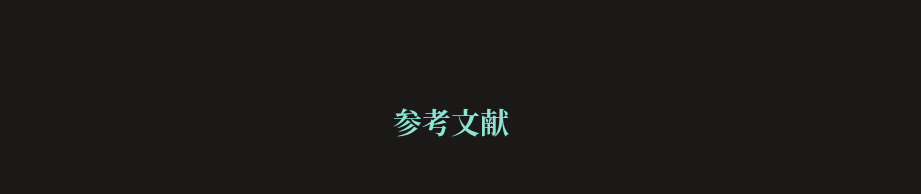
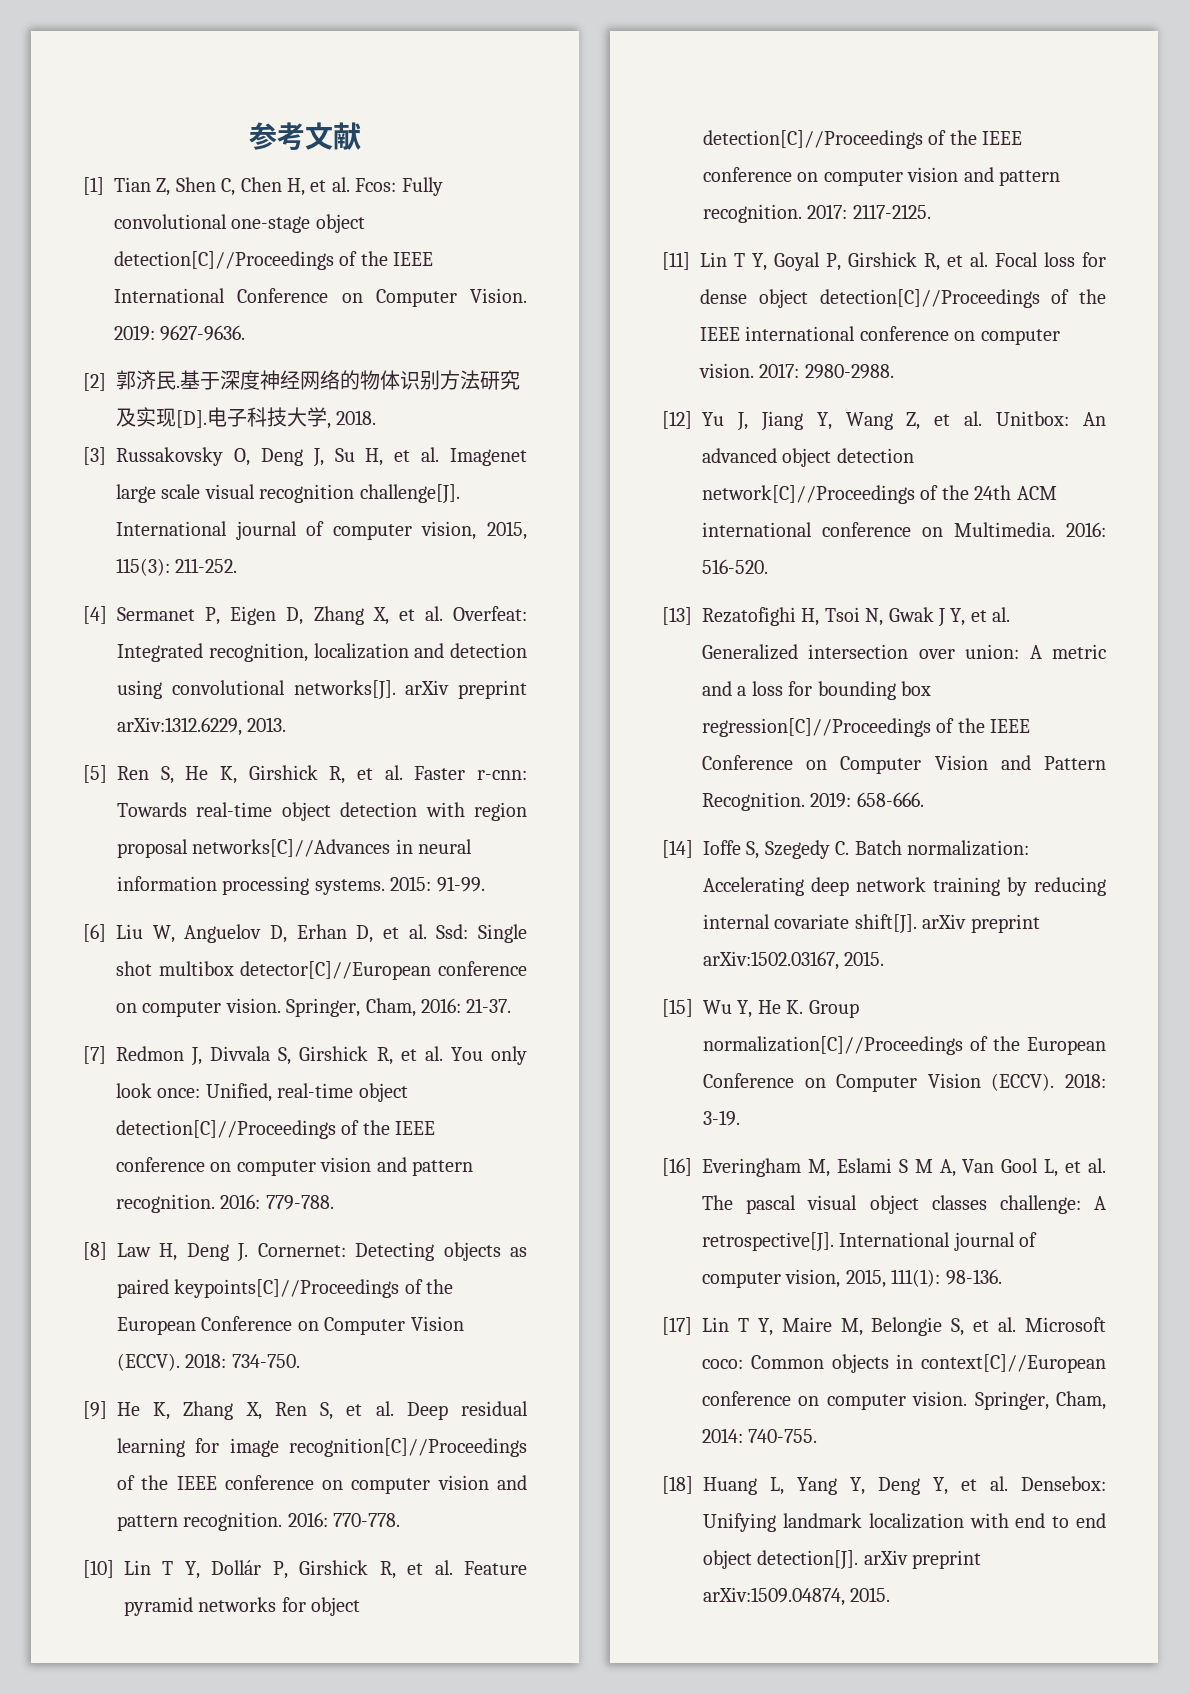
+ [1] Tian Z, Shen C, Chen H, et al. Fcos: Fully convolutional one-stage object detection[C]//Proceedings of the IEEE International Conference on Computer Vision. 2019: 9627-9636.
+ [2]郭济民.基于深度神经网络的物体识别方法研究及实现[D].电子科技大学, 2018.
+ [3] Russakovsky O, Deng J, Su H, et al. Imagenet large scale visual recognition challenge[J]. International journal of computer vision, 2015, 115(3): 211-252.
+ [4] Sermanet P, Eigen D, Zhang X, et al. Overfeat: Integrated recognition, localization and detection using convolutional networks[J]. arXiv preprint arXiv:1312.6229, 2013.
+ [5] Ren S, He K, Girshick R, et al. Faster r-cnn: Towards real-time object detection with region proposal networks[C]//Advances in neural information processing systems. 2015: 91-99.
+ [6] Liu W, Anguelov D, Erhan D, et al. Ssd: Single shot multibox detector[C]//European conference on computer vision. Springer, Cham, 2016: 21-37.
+ [7] Redmon J, Divvala S, Girshick R, et al. You only look once: Unified, real-time object detection[C]//Proceedings of the IEEE conference on computer vision and pattern recognition. 2016: 779-788.
+ [8] Law H, Deng J. Cornernet: Detecting objects as paired keypoints[C]//Proceedings of the European Conference on Computer Vision (ECCV). 2018: 734-750.
+ [9] He K, Zhang X, Ren S, et al. Deep residual learning for image recognition[C]//Proceedings of the IEEE conference on computer vision and pattern recognition. 2016: 770-778.
+ [10] Lin T Y, Dollár P, Girshick R, et al. Feature pyramid networks for object detection[C]//Proceedings of the IEEE conference on computer vision and pattern recognition. 2017: 2117-2125.
+ [11] Lin T Y, Goyal P, Girshick R, et al. Focal loss for dense object detection[C]//Proceedings of the IEEE international conference on computer vision. 2017: 2980-2988.
+ [12] Yu J, Jiang Y, Wang Z, et al. Unitbox: An advanced object detection network[C]//Proceedings of the 24th ACM international conference on Multimedia. 2016: 516-520.
+ [13] Rezatofighi H, Tsoi N, Gwak J Y, et al. Generalized intersection over union: A metric and a loss for bounding box regression[C]//Proceedings of the IEEE Conference on Computer Vision and Pattern Recognition. 2019: 658-666.
+ [14] Ioffe S, Szegedy C. Batch normalization: Accelerating deep network training by reducing internal covariate shift[J]. arXiv preprint arXiv:1502.03167, 2015.
+ [15] Wu Y, He K. Group normalization[C]//Proceedings of the European Conference on Computer Vision (ECCV). 2018: 3-19.
+ [16] Everingham M, Eslami S M A, Van Gool L, et al. The pascal visual object classes challenge: A retrospective[J]. International journal of computer vision, 2015, 111(1): 98-136.
+ [17] Lin T Y, Maire M, Belongie S, et al. Microsoft coco: Common objects in context[C]//European conference on computer vision. Springer, Cham, 2014: 740-755.
+ [18] Huang L, Yang Y, Deng Y, et al. Densebox: Unifying landmark localization with end to end object detection[J]. arXiv preprint arXiv:1509.04874, 2015.

